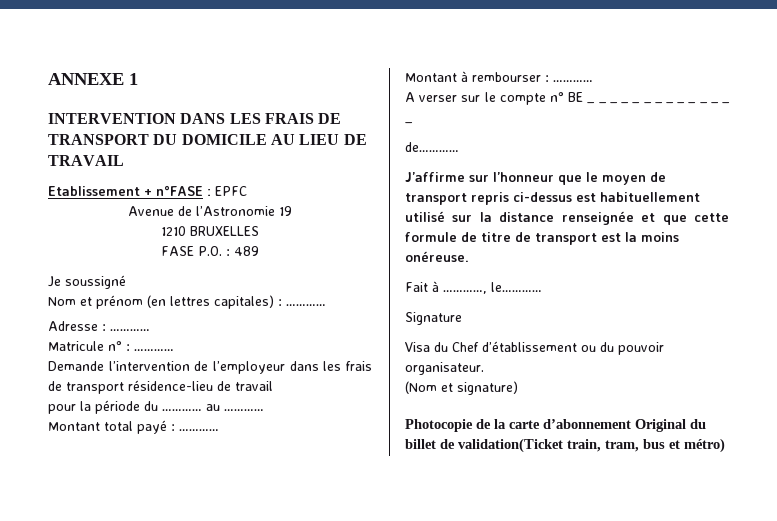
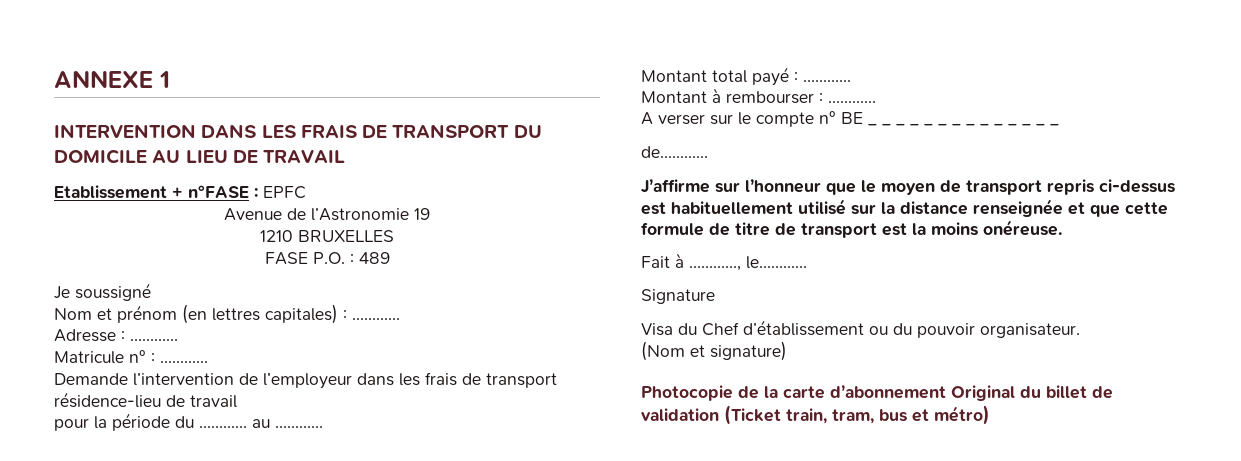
- Photocopie de la carte d’abonnement Original du billet de validation(Ticket train, tram, bus et métro)
+ Photocopie de la carte d’abonnement Original du billet de validation (Ticket train, tram, bus et métro)

